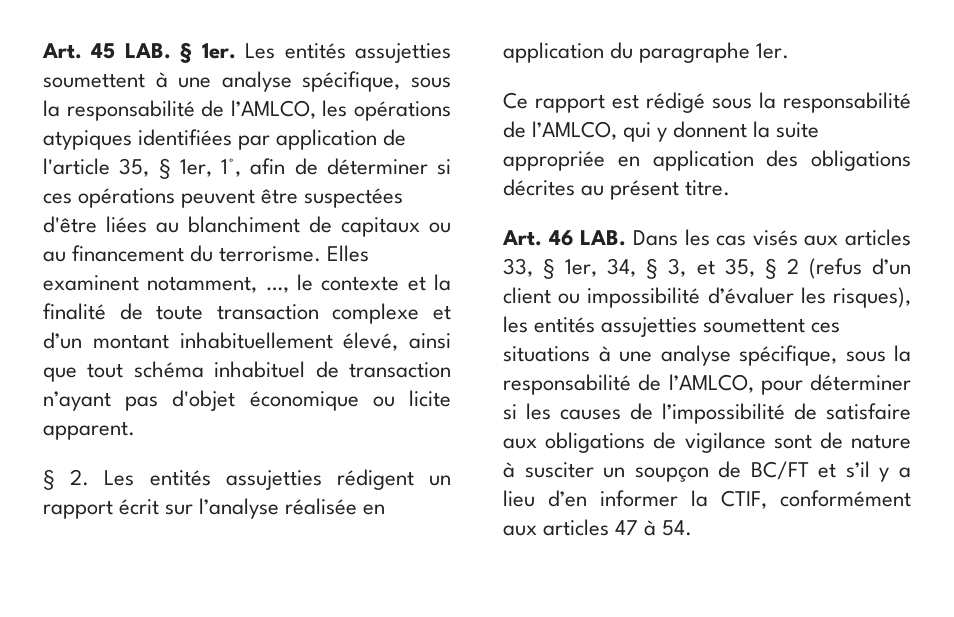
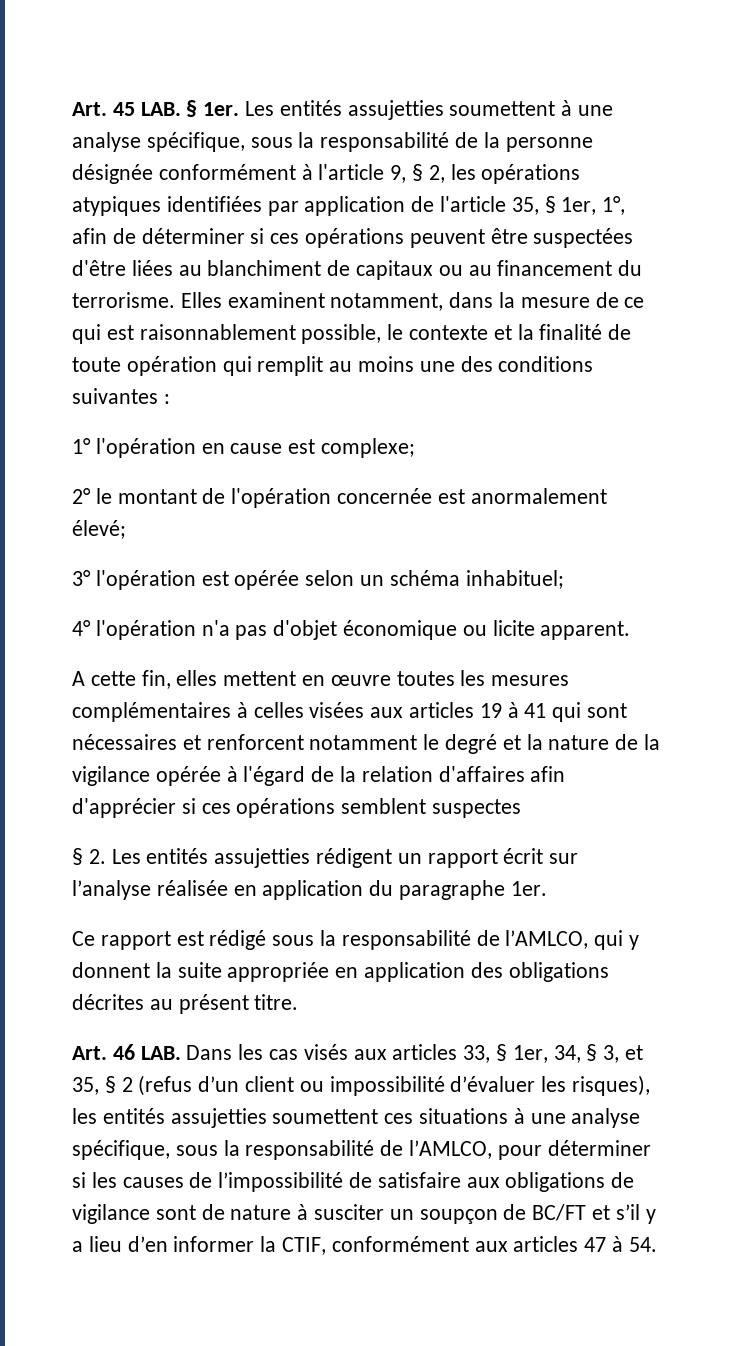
- Les entités assujetties soumettent à une analyse spécifique, sous la responsabilité de l’AMLCO, les opérations atypiques identifiées par application de l'article 35, § 1er, 1°, afin de déterminer si ces opérations peuvent être suspectées d'être liées au blanchiment de capitaux ou au financement du terrorisme.
+ Les entités assujetties soumettent à une analyse spécifique, sous la responsabilité de la personne désignée conformément à l'article 9, § 2, les opérations atypiques identifiées par application de l'article 35, § 1er, 1°, afin de déterminer si ces opérations peuvent être suspectées d'être liées au blanchiment de capitaux ou au financement du terrorisme.
- Elles examinent notamment, …, le contexte et la finalité de toute transaction complexe et d’un montant inhabituellement élevé, ainsi que tout schéma inhabituel de transaction n’ayant pas d'objet économique ou licite apparent.
+ Elles examinent notamment, dans la mesure de ce qui est raisonnablement possible, le contexte et la finalité de toute opération qui remplit au moins une des conditions suivantes :
+ 1° l'opération en cause est complexe;
+ 2° le montant de l'opération concernée est anormalement élevé;
+ 3° l'opération est opérée selon un schéma inhabituel;
+ 4° l'opération n'a pas d'objet économique ou licite apparent.
+ A cette fin, elles mettent en œuvre toutes les mesures complémentaires à celles visées aux articles 19 à 41 qui sont nécessaires et renforcent notamment le degré et la nature de la vigilance opérée à l'égard de la relation d'affaires afin d'apprécier si ces opérations semblent suspectes

